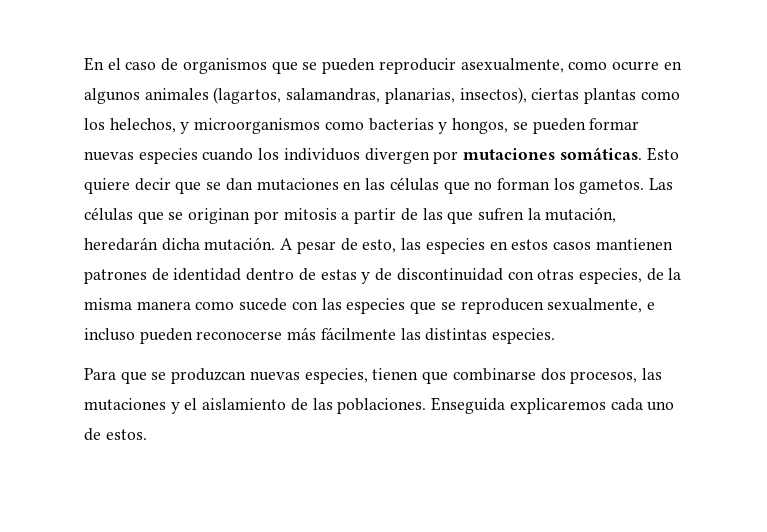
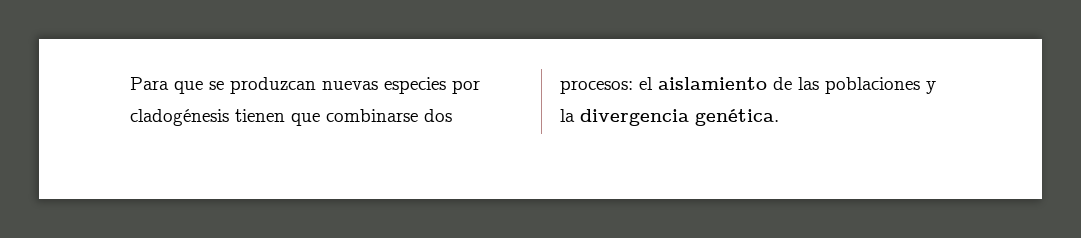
- En el caso de organismos que se pueden reproducir asexualmente, como ocurre en algunos animales (lagartos, salamandras, planarias, insectos), ciertas plantas como los helechos, y microorganismos como bacterias y hongos, se pueden formar nuevas especies cuando los individuos divergen por mutaciones somáticas. Esto quiere decir que se dan mutaciones en las células que no forman los gametos. Las células que se originan por mitosis a partir de las que sufren la mutación, heredarán dicha mutación. A pesar de esto, las especies en estos casos mantienen patrones de identidad dentro de estas y de discontinuidad con otras especies, de la misma manera como sucede con las especies que se reproducen sexualmente, e incluso pueden reconocerse más fácilmente las distintas especies.
- Para que se produzcan nuevas especies, tienen que combinarse dos procesos, las mutaciones y el aislamiento de las poblaciones. Enseguida explicaremos cada uno de estos.
+ Para que se produzcan nuevas especies por cladogénesis tienen que combinarse dos procesos: el aislamiento de las poblaciones y la divergencia genética.

